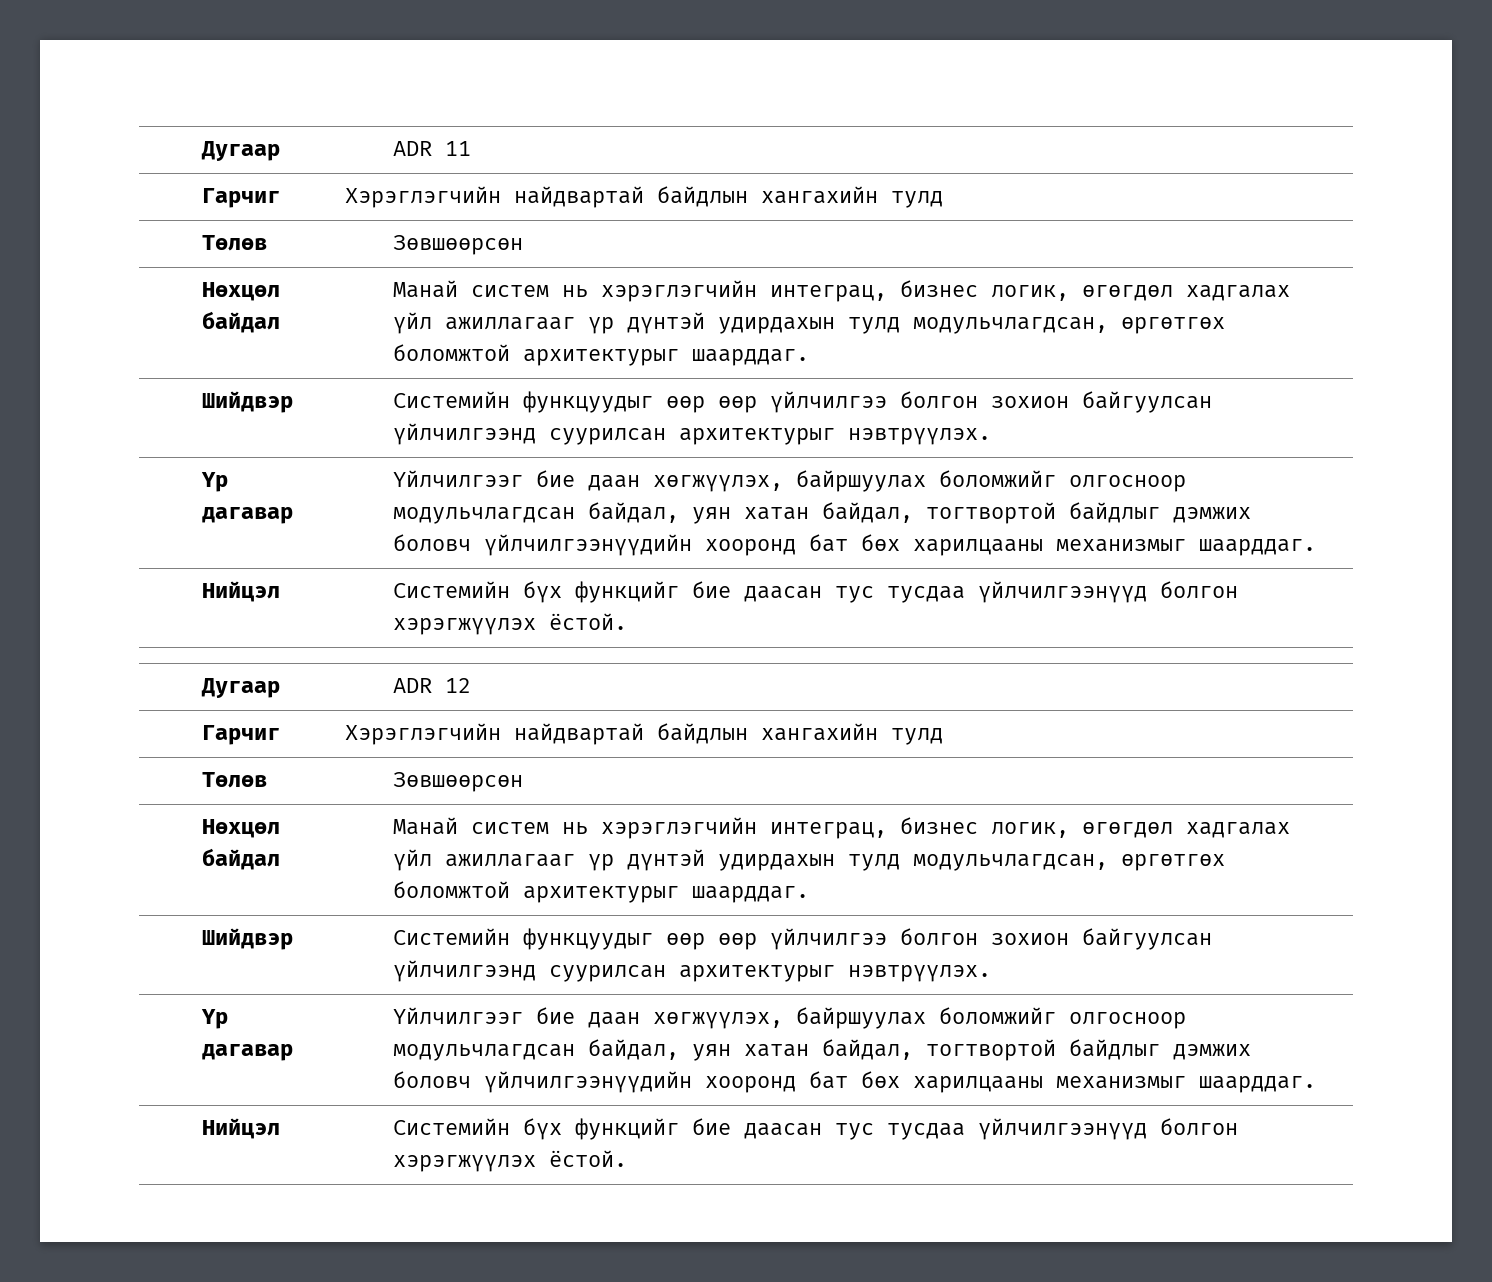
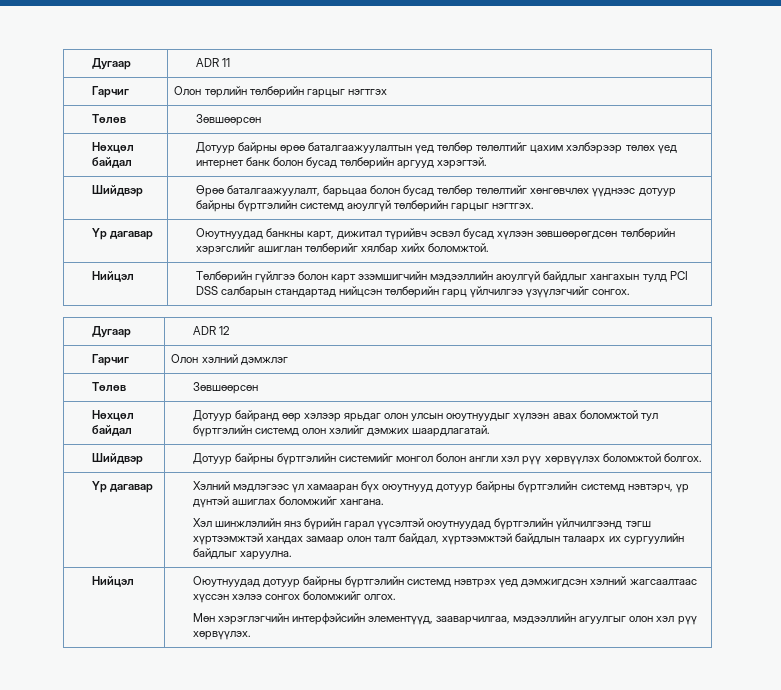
  Дугаар | ADR 11
- Гарчиг | Хэрэглэгчийн найдвартай байдлын хангахийн тулд
+ Гарчиг | Олон төрлийн төлбөрийн гарцыг нэгтгэх
  Төлөв | Зөвшөөрсөн
- Нөхцөл байдал | Манай систем нь хэрэглэгчийн интеграц, бизнес логик, өгөгдөл хадгалах үйл ажиллагааг үр дүнтэй удирдахын тулд модульчлагдсан, өргөтгөх боломжтой архитектурыг шаарддаг.
- Шийдвэр | Системийн функцуудыг өөр өөр үйлчилгээ болгон зохион байгуулсан үйлчилгээнд суурилсан архитектурыг нэвтрүүлэх.
- Үр дагавар | Үйлчилгээг бие даан хөгжүүлэх, байршуулах боломжийг олгосноор модульчлагдсан байдал, уян хатан байдал, тогтвортой байдлыг дэмжих боловч үйлчилгээнүүдийн хооронд бат бөх харилцааны механизмыг шаарддаг.
- Нийцэл | Системийн бүх функцийг бие даасан тус тусдаа үйлчилгээнүүд болгон хэрэгжүүлэх ёстой.
+ Нөхцөл байдал | Дотуур байрны өрөө баталгаажуулалтын үед төлбөр төлөлтийг цахим хэлбэрээр төлөх үед интернет банк болон бусад төлбөрийн аргууд хэрэгтэй.
+ Шийдвэр | Өрөө баталгаажуулалт, барьцаа болон бусад төлбөр төлөлтийг хөнгөвчлөх үүднээс дотуур байрны бүртгэлийн системд аюулгүй төлбөрийн гарцыг нэгтгэх.
+ Үр дагавар | Оюутнуудад банкны карт, дижитал түрийвч эсвэл бусад хүлээн зөвшөөрөгдсөн төлбөрийн хэрэгслийг ашиглан төлбөрийг хялбар хийх боломжтой.
+ Нийцэл | Төлбөрийн гүйлгээ болон карт эзэмшигчийн мэдээллийн аюулгүй байдлыг хангахын тулд PCI DSS салбарын стандартад нийцсэн төлбөрийн гарц үйлчилгээ үзүүлэгчийг сонгох.
  Дугаар | ADR 12
- Гарчиг | Хэрэглэгчийн найдвартай байдлын хангахийн тулд
+ Гарчиг | Олон хэлний дэмжлэг
  Төлөв | Зөвшөөрсөн
- Нөхцөл байдал | Манай систем нь хэрэглэгчийн интеграц, бизнес логик, өгөгдөл хадгалах үйл ажиллагааг үр дүнтэй удирдахын тулд модульчлагдсан, өргөтгөх боломжтой архитектурыг шаарддаг.
- Шийдвэр | Системийн функцуудыг өөр өөр үйлчилгээ болгон зохион байгуулсан үйлчилгээнд суурилсан архитектурыг нэвтрүүлэх.
- Үр дагавар | Үйлчилгээг бие даан хөгжүүлэх, байршуулах боломжийг олгосноор модульчлагдсан байдал, уян хатан байдал, тогтвортой байдлыг дэмжих боловч үйлчилгээнүүдийн хооронд бат бөх харилцааны механизмыг шаарддаг.
- Нийцэл | Системийн бүх функцийг бие даасан тус тусдаа үйлчилгээнүүд болгон хэрэгжүүлэх ёстой.
+ Нөхцөл байдал | Дотуур байранд өөр хэлээр ярьдаг олон улсын оюутнуудыг хүлээн авах боломжтой тул бүртгэлийн системд олон хэлийг дэмжих шаардлагатай.
+ Шийдвэр | Дотуур байрны бүртгэлийн системийг монгол болон англи хэл рүү хөрвүүлэх боломжтой болгох.
+ Үр дагавар | Хэлний мэдлэгээс үл хамааран бүх оюутнууд дотуур байрны бүртгэлийн системд нэвтэрч, үр дүнтэй ашиглах боломжийг хангана.
+ Хэл шинжлэлийн янз бүрийн гарал үүсэлтэй оюутнуудад бүртгэлийн үйлчилгээнд тэгш хүртээмжтэй хандах замаар олон талт байдал, хүртээмжтэй байдлын талаарх их сургуулийн байдлыг харуулна.
+ Нийцэл | Оюутнуудад дотуур байрны бүртгэлийн системд нэвтрэх үед дэмжигдсэн хэлний жагсаалтаас хүссэн хэлээ сонгох боломжийг олгох.
+ Мөн хэрэглэгчийн интерфэйсийн элементүүд, зааварчилгаа, мэдээллийн агуулгыг олон хэл рүү хөрвүүлэх.

